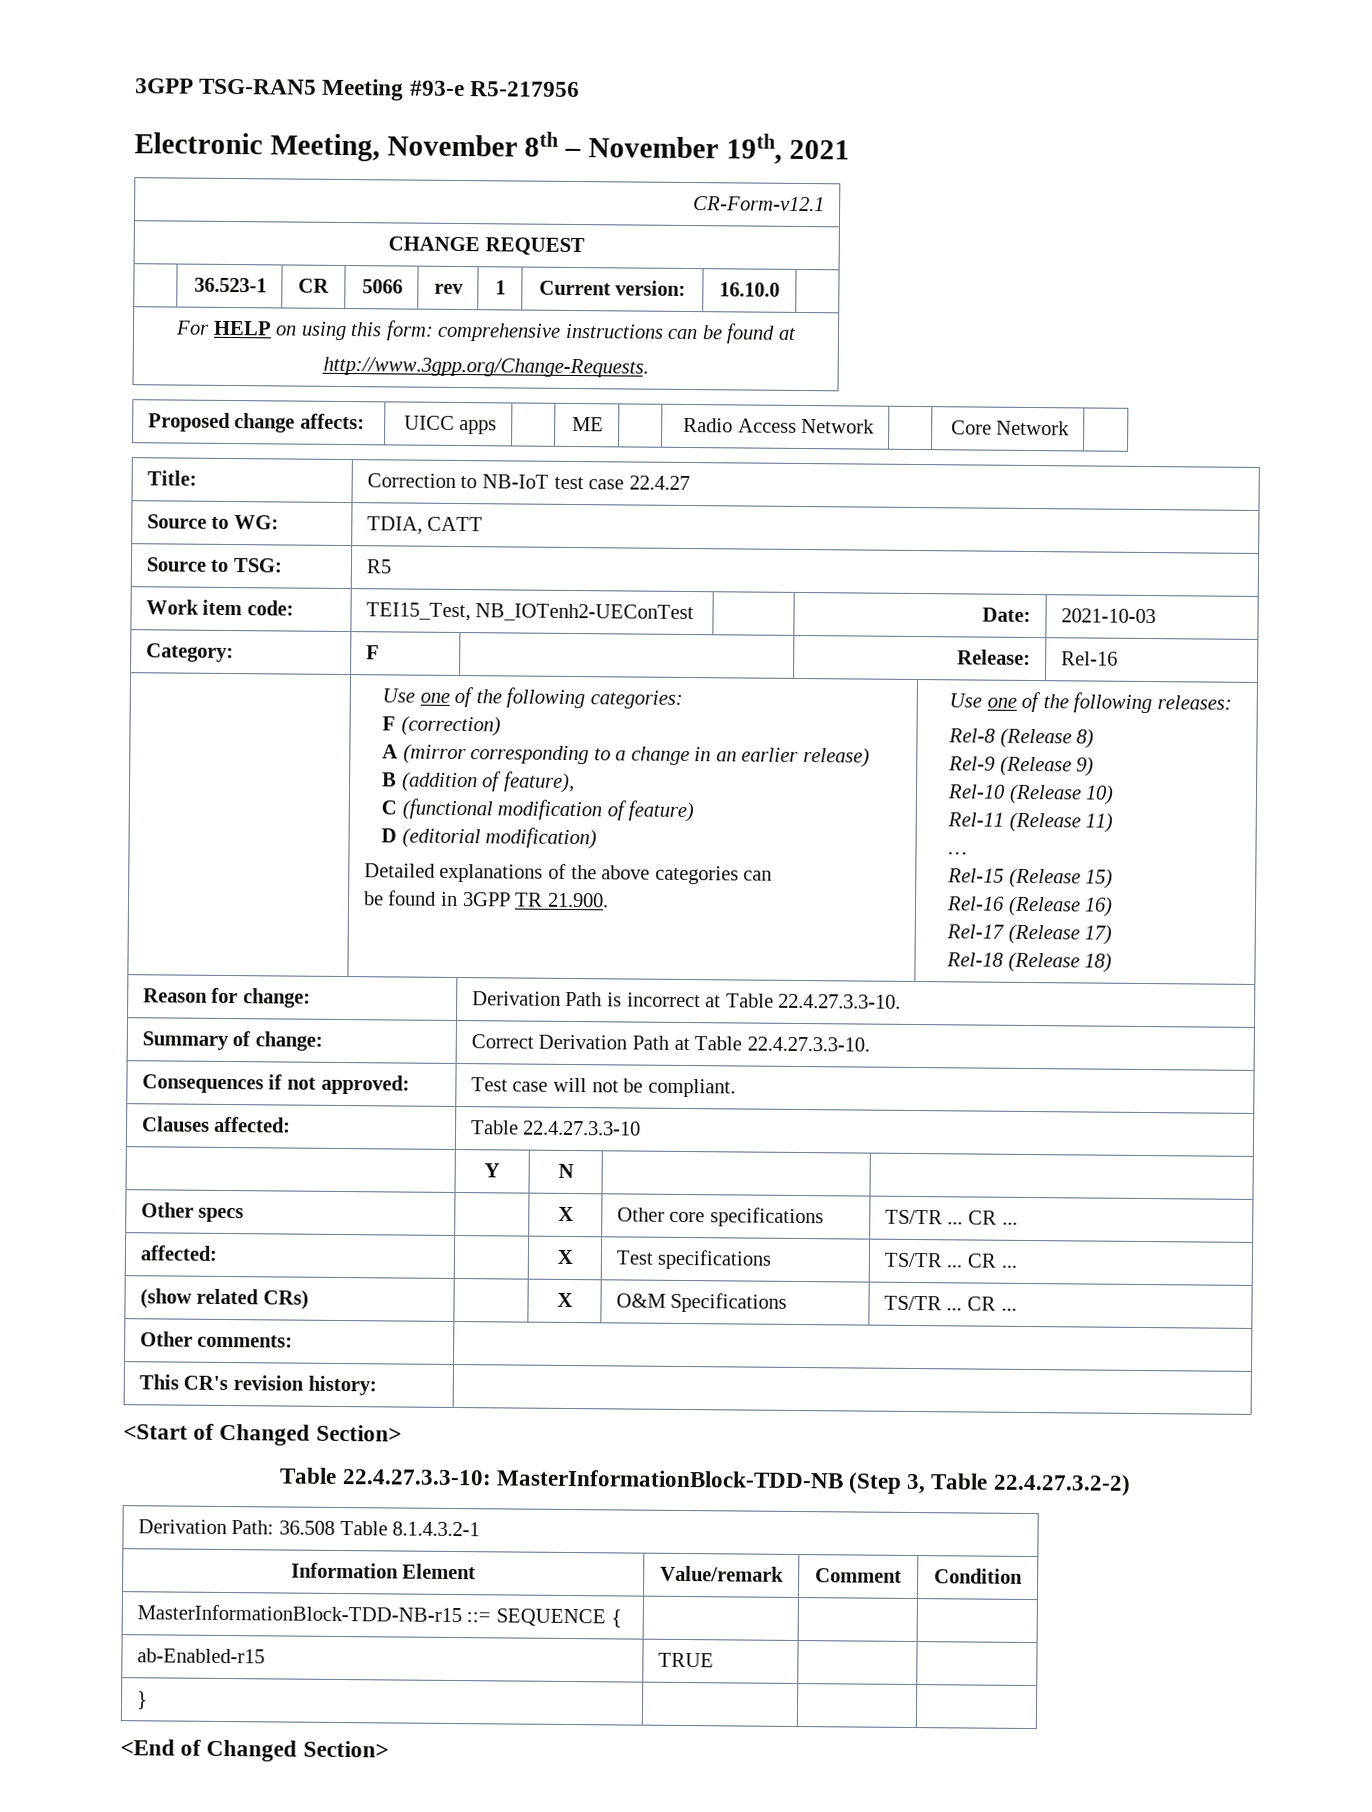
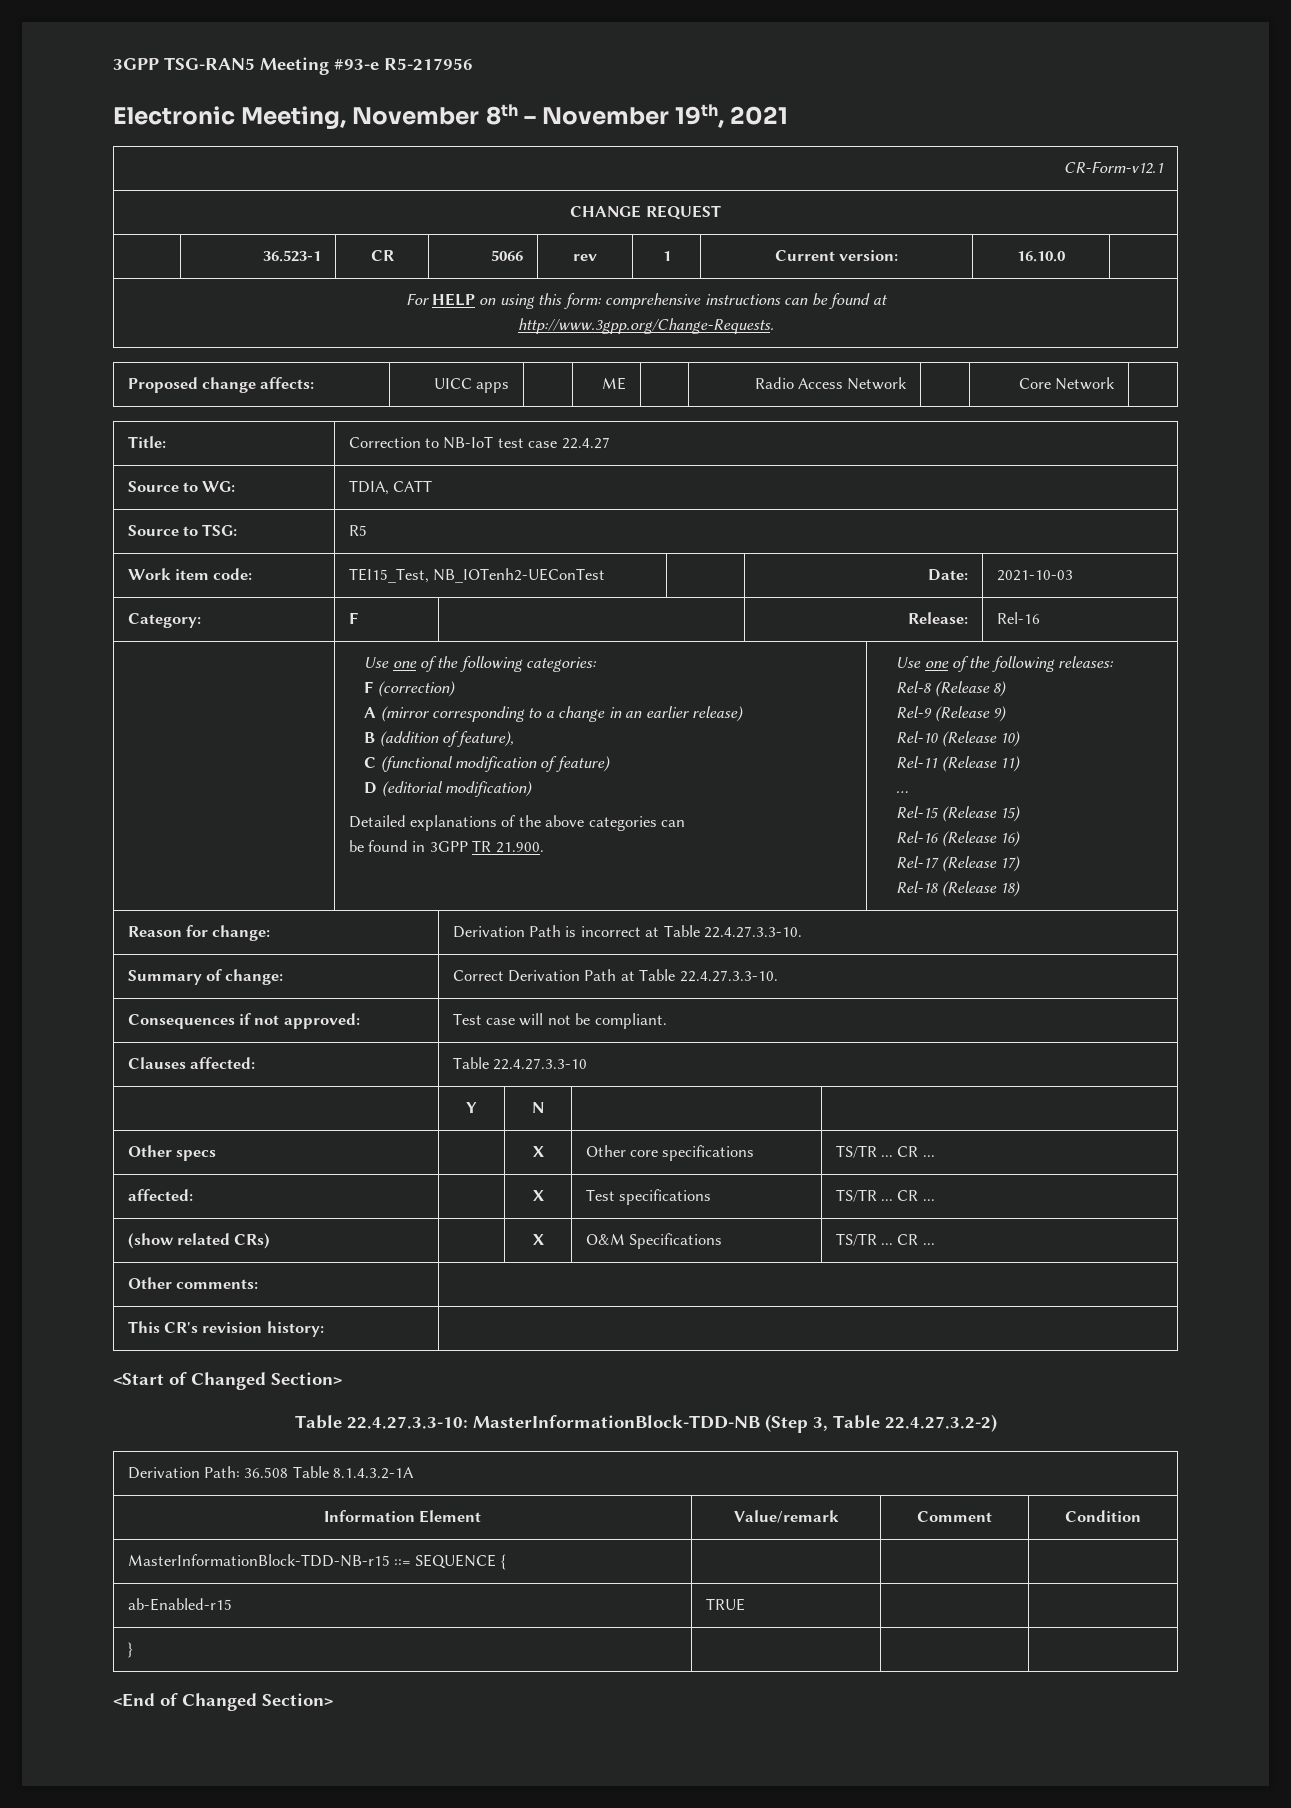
- Derivation Path: 36.508 Table 8.1.4.3.2-1
+ Derivation Path: 36.508 Table 8.1.4.3.2-1A

